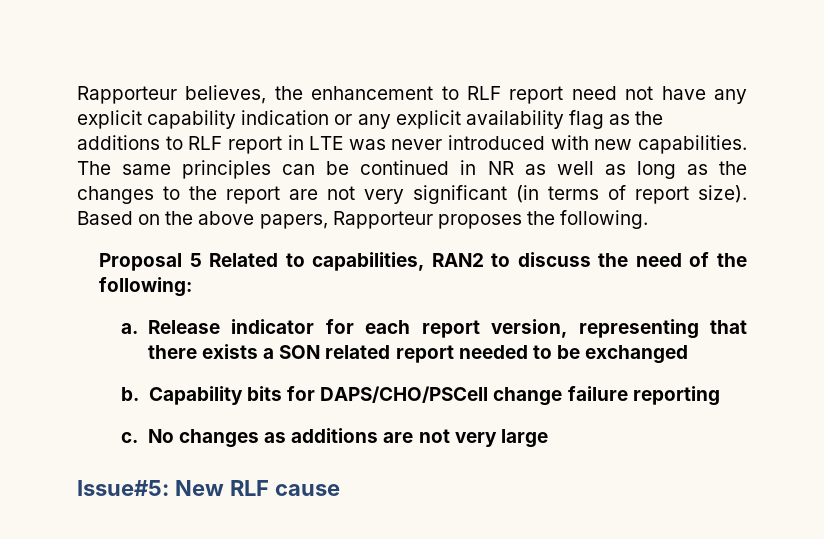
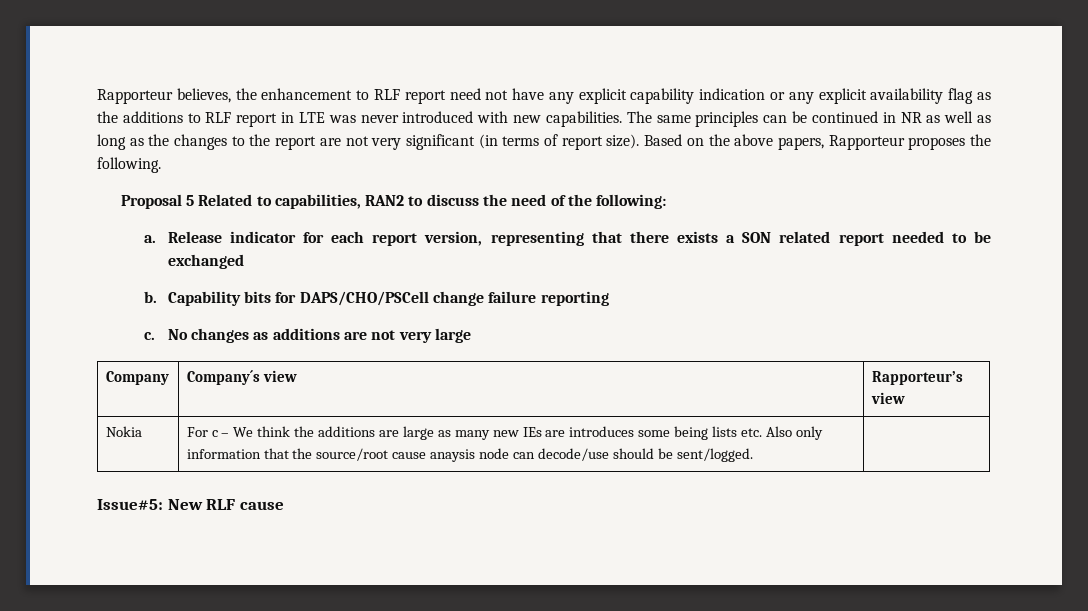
+ Company | Company´s view | Rapporteur’s view
+ Nokia | For c – We think the additions are large as many new IEs are introduces some being lists etc. Also only information that the source/root cause anaysis node can decode/use should be sent/logged. |

